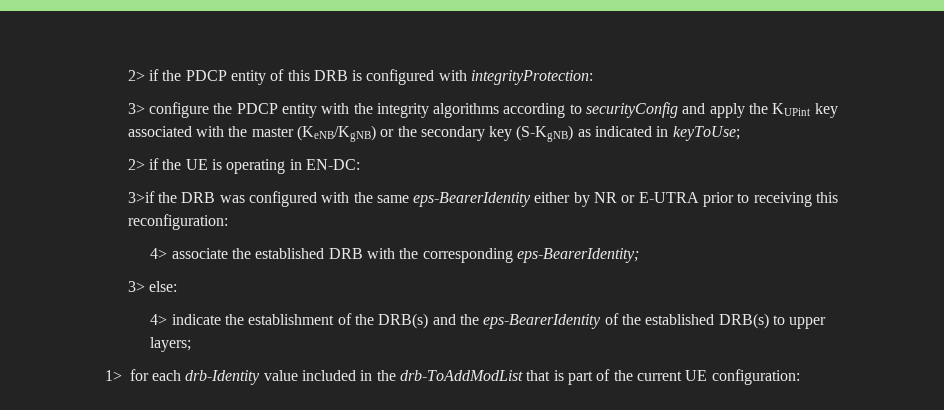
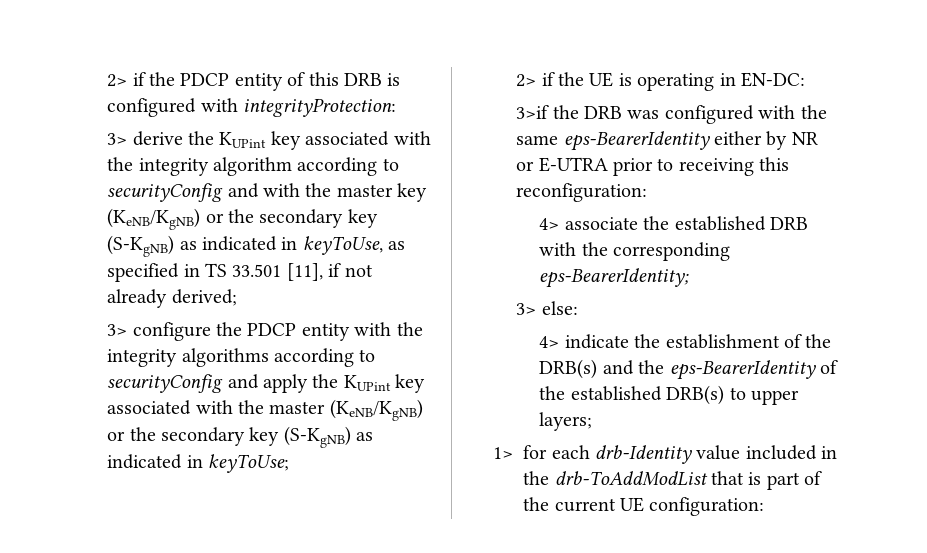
+ 3> derive the KUPint key associated with the integrity algorithm according to securityConfig and with the master key (KeNB/KgNB) or the secondary key (S-KgNB) as indicated in keyToUse, as specified in TS 33.501 [11], if not already derived;

